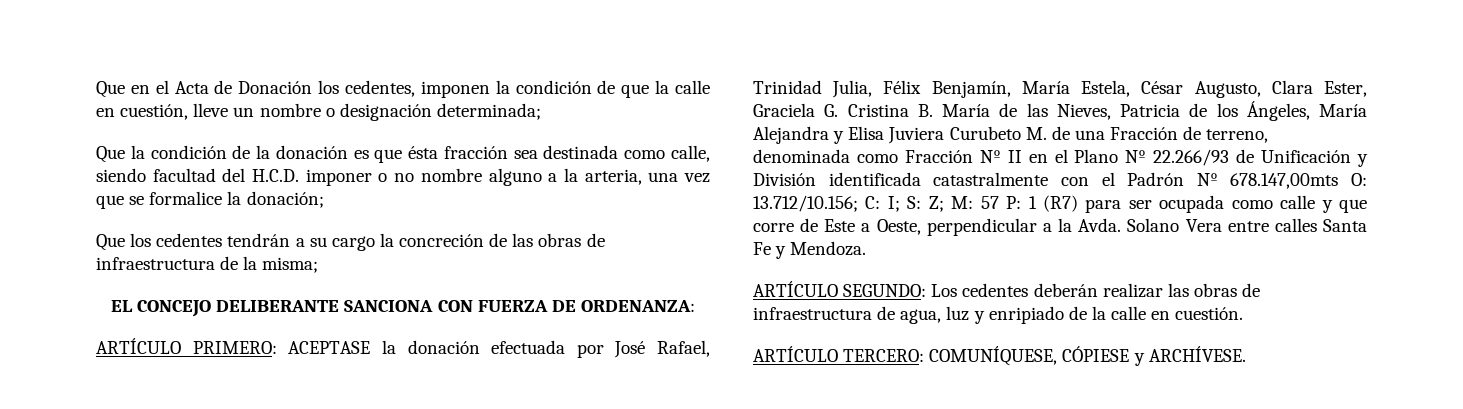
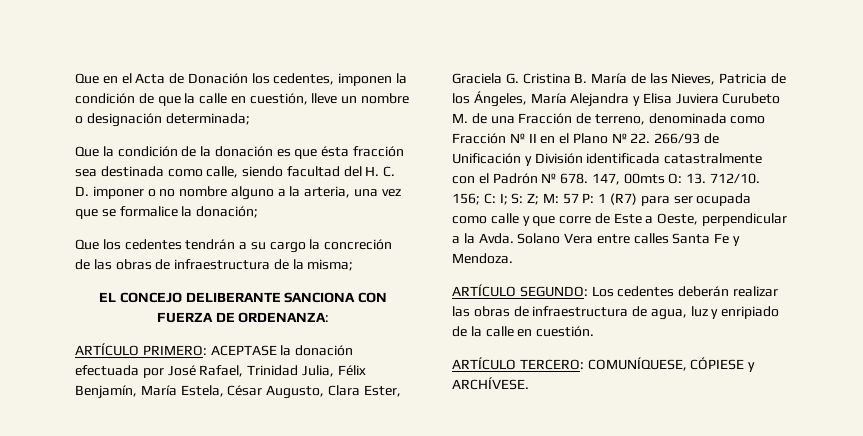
- Que la condición de la donación es que ésta fracción sea destinada como calle, siendo facultad del H.C.D. imponer o no nombre alguno a la arteria, una vez que se formalice la donación;
+ Que la condición de la donación es que ésta fracción sea destinada como calle, siendo facultad del H. C. D. imponer o no nombre alguno a la arteria, una vez que se formalice la donación;
- ACEPTASE la donación efectuada por José Rafael, Trinidad Julia, Félix Benjamín, María Estela, César Augusto, Clara Ester, Graciela G. Cristina B. María de las Nieves, Patricia de los Ángeles, María Alejandra y Elisa Juviera Curubeto M. de una Fracción de terreno, denominada como Fracción Nº II en el Plano Nº 22.266/93 de Unificación y División identificada catastralmente con el Padrón Nº 678.147,00mts O: 13.712/10.156;
+ ACEPTASE la donación efectuada por José Rafael, Trinidad Julia, Félix Benjamín, María Estela, César Augusto, Clara Ester, Graciela G. Cristina B. María de las Nieves, Patricia de los Ángeles, María Alejandra y Elisa Juviera Curubeto M. de una Fracción de terreno, denominada como Fracción Nº II en el Plano Nº 22. 266/93 de Unificación y División identificada catastralmente con el Padrón Nº 678. 147, 00mts O: 13. 712/10. 156;

